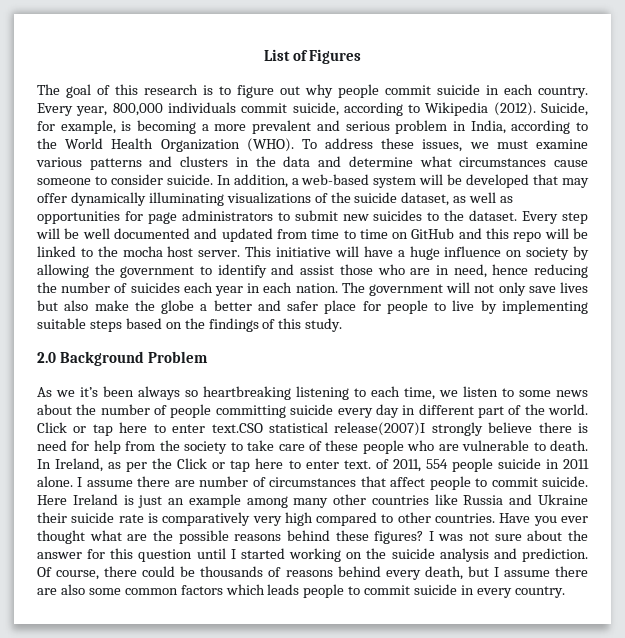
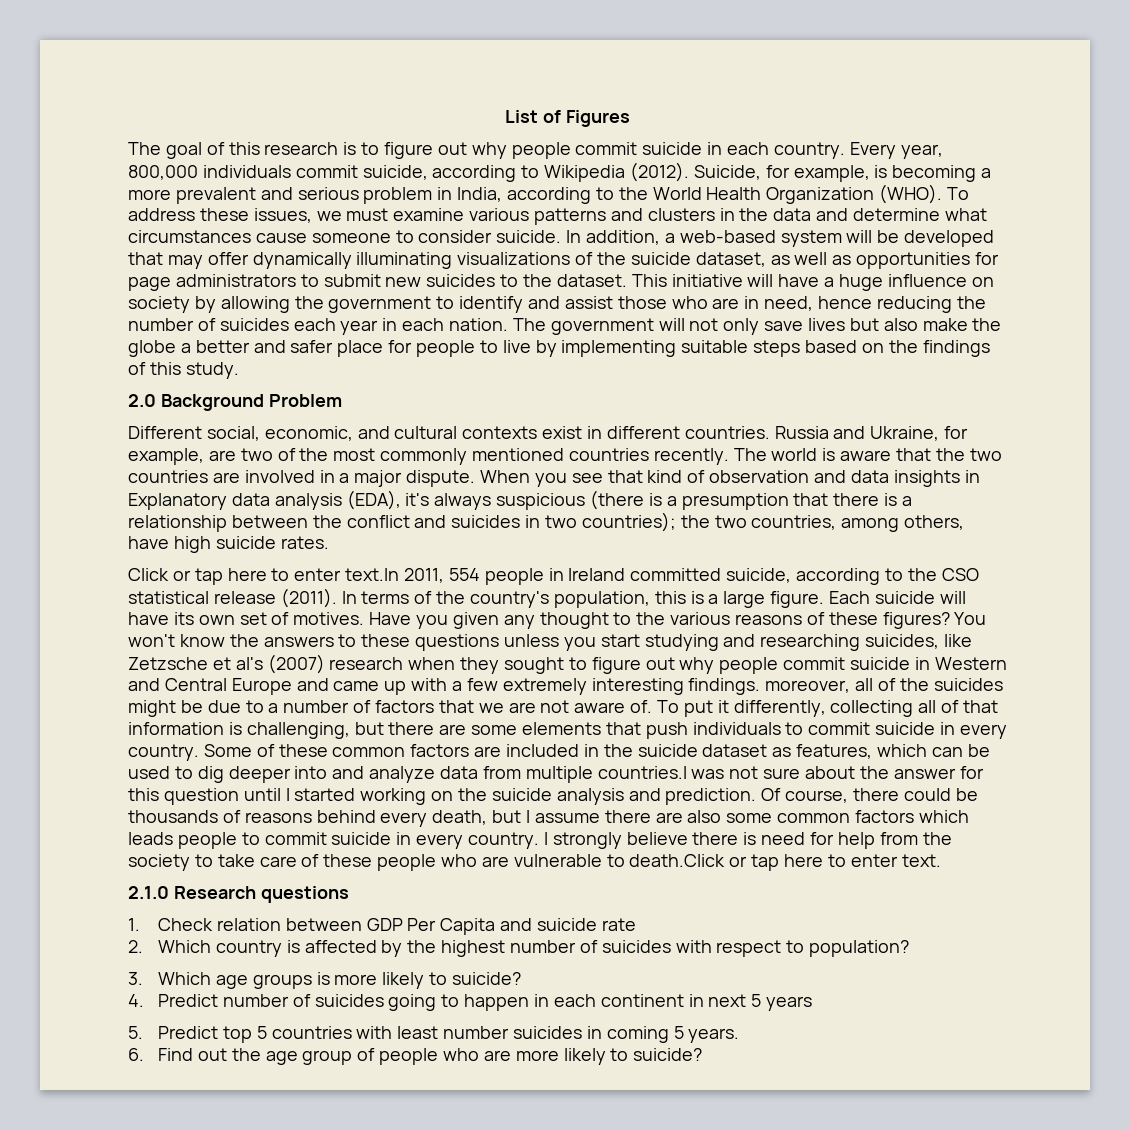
- Every step will be well documented and updated from time to time on GitHub and this repo will be linked to the mocha host server.
- As we it’s been always so heartbreaking listening to each time, we listen to some news about the number of people committing suicide every day in different part of the world. Click or tap here to enter text.CSO statistical release(2007)I strongly believe there is need for help from the society to take care of these people who are vulnerable to death. In Ireland, as per the Click or tap here to enter text. of 2011, 554 people suicide in 2011 alone. I assume there are number of circumstances that affect people to commit suicide. Here Ireland is just an example among many other countries like Russia and Ukraine their suicide rate is comparatively very high compared to other countries. Have you ever thought what are the possible reasons behind these figures? I was not sure about the answer for this question until I started working on the suicide analysis and prediction.
+ Different social, economic, and cultural contexts exist in different countries. Russia and Ukraine, for example, are two of the most commonly mentioned countries recently. The world is aware that the two countries are involved in a major dispute. When you see that kind of observation and data insights in Explanatory data analysis (EDA), it's always suspicious (there is a presumption that there is a relationship between the conflict and suicides in two countries); the two countries, among others, have high suicide rates.
+ Click or tap here to enter text.In 2011, 554 people in Ireland committed suicide, according to the CSO statistical release (2011). In terms of the country's population, this is a large figure. Each suicide will have its own set of motives. Have you given any thought to the various reasons of these figures? You won't know the answers to these questions unless you start studying and researching suicides, like Zetzsche et al's (2007) research when they sought to figure out why people commit suicide in Western and Central Europe and came up with a few extremely interesting findings. moreover, all of the suicides might be due to a number of factors that we are not aware of. To put it differently, collecting all of that information is challenging, but there are some elements that push individuals to commit suicide in every country. Some of these common factors are included in the suicide dataset as features, which can be used to dig deeper into and analyze data from multiple countries.I was not sure about the answer for this question until I started working on the suicide analysis and prediction.
+ I strongly believe there is need for help from the society to take care of these people who are vulnerable to death.Click or tap here to enter text.
+ 2.1.0 Research questions
+ 1. Check relation between GDP Per Capita and suicide rate
+ 2. Which country is affected by the highest number of suicides with respect to population?
+ 3. Which age groups is more likely to suicide?
+ 4. Predict number of suicides going to happen in each continent in next 5 years
+ 5. Predict top 5 countries with least number suicides in coming 5 years.
+ 6. Find out the age group of people who are more likely to suicide?

